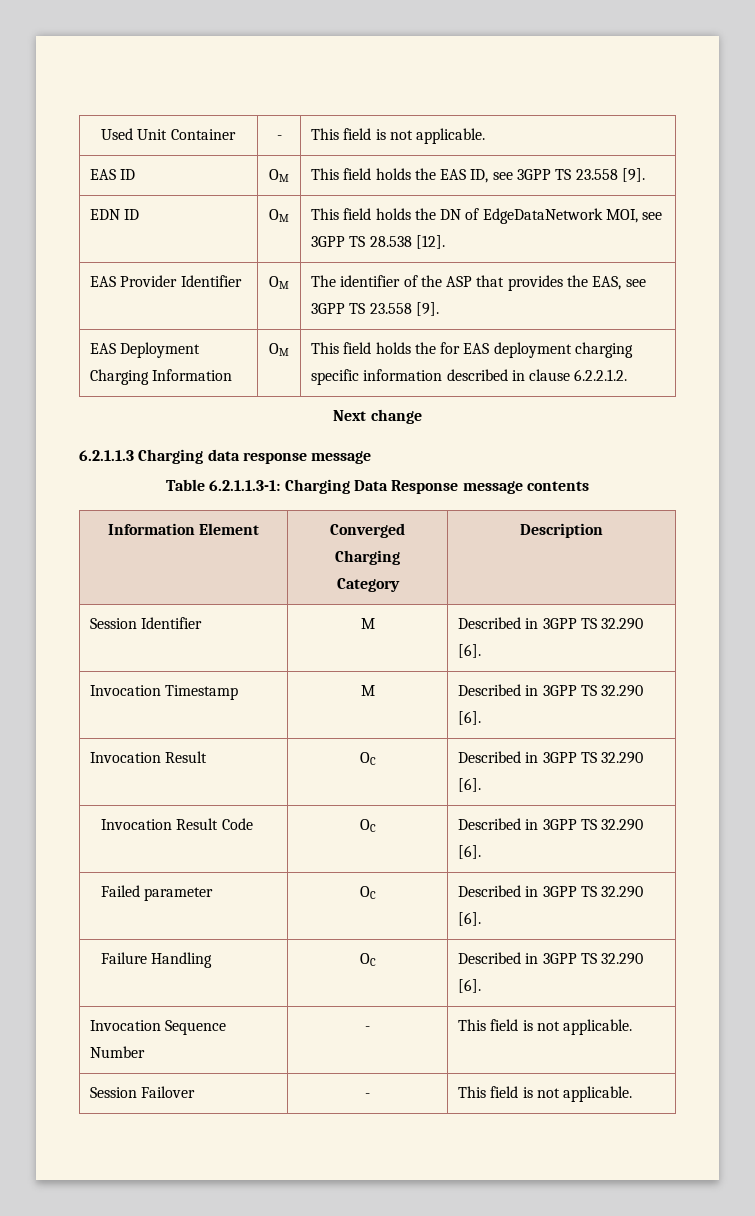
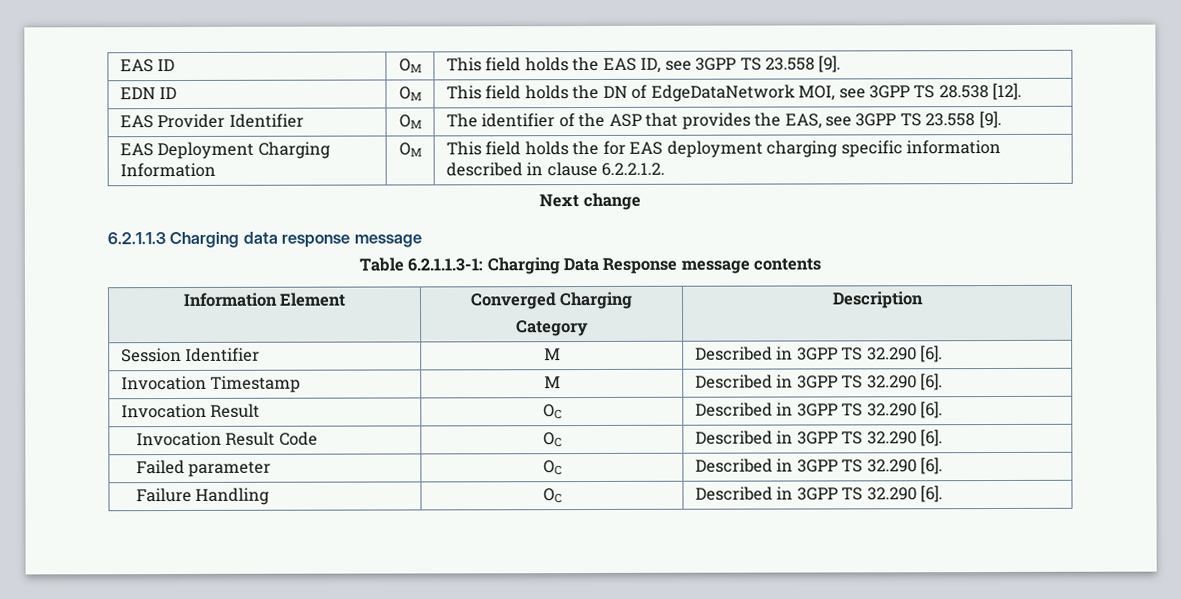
- Used Unit Container | - | This field is not applicable.
- Invocation Sequence Number | - | This field is not applicable.
- Session Failover | - | This field is not applicable.

